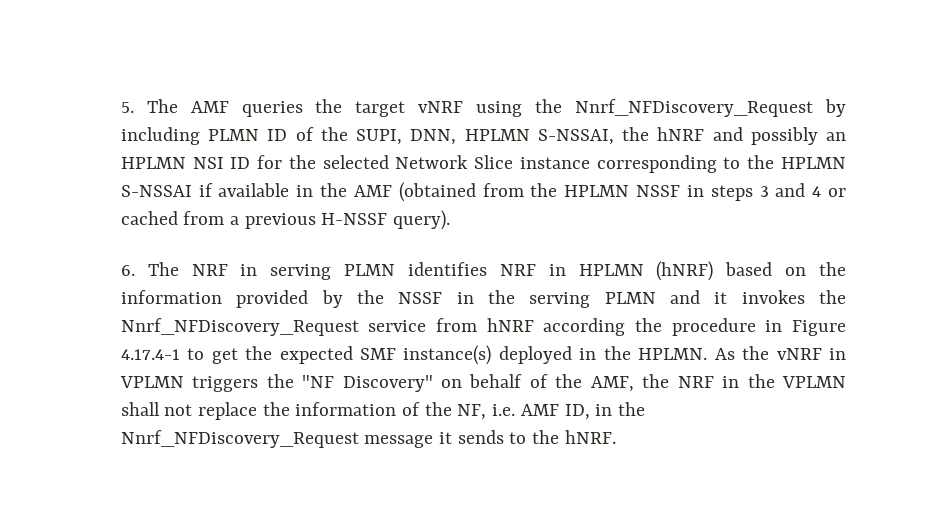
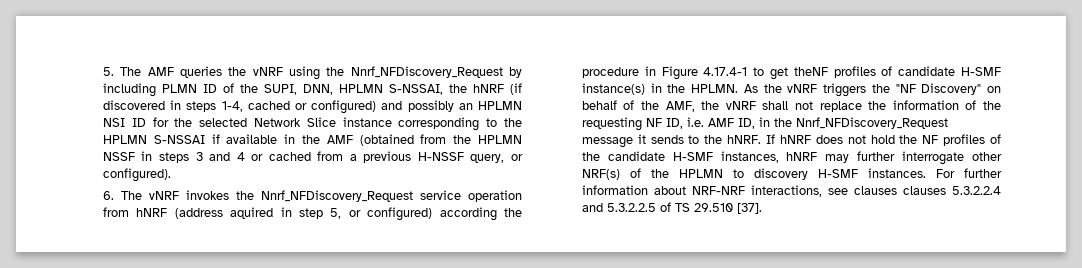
- 5. The AMF queries the target vNRF using the Nnrf_NFDiscovery_Request by including PLMN ID of the SUPI, DNN, HPLMN S-NSSAI, the hNRF and possibly an HPLMN NSI ID for the selected Network Slice instance corresponding to the HPLMN S-NSSAI if available in the AMF (obtained from the HPLMN NSSF in steps 3 and 4 or cached from a previous H-NSSF query).
+ 5. The AMF queries the vNRF using the Nnrf_NFDiscovery_Request by including PLMN ID of the SUPI, DNN, HPLMN S-NSSAI, the hNRF (if discovered in steps 1-4, cached or configured) and possibly an HPLMN NSI ID for the selected Network Slice instance corresponding to the HPLMN S-NSSAI if available in the AMF (obtained from the HPLMN NSSF in steps 3 and 4 or cached from a previous H-NSSF query, or configured).
- 6. The NRF in serving PLMN identifies NRF in HPLMN (hNRF) based on the information provided by the NSSF in the serving PLMN and it invokes the Nnrf_NFDiscovery_Request service from hNRF according the procedure in Figure 4.17.4-1 to get the expected SMF instance(s) deployed in the HPLMN.
+ 6. The vNRF invokes the Nnrf_NFDiscovery_Request service operation from hNRF (address aquired in step 5, or configured) according the procedure in Figure 4.17.4-1 to get theNF profiles of candidate H-SMF instance(s) in the HPLMN.
- As the vNRF in VPLMN triggers the "NF Discovery" on behalf of the AMF, the NRF in the VPLMN shall not replace the information of the NF, i.e. AMF ID, in the Nnrf_NFDiscovery_Request message it sends to the hNRF.
+ As the vNRF triggers the "NF Discovery" on behalf of the AMF, the vNRF shall not replace the information of the requesting NF ID, i.e. AMF ID, in the Nnrf_NFDiscovery_Request message it sends to the hNRF.
+ If hNRF does not hold the NF profiles of the candidate H-SMF instances, hNRF may further interrogate other NRF(s) of the HPLMN to discovery H-SMF instances. For further information about NRF-NRF interactions, see clauses clauses 5.3.2.2.4 and 5.3.2.2.5 of TS 29.510 [37].

